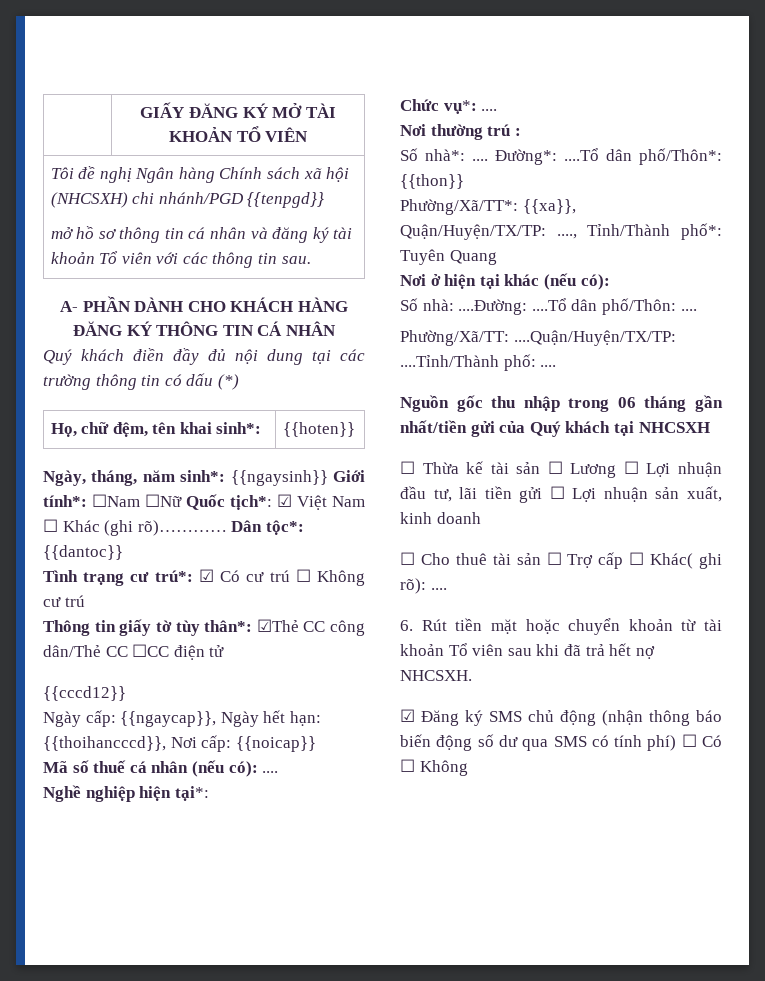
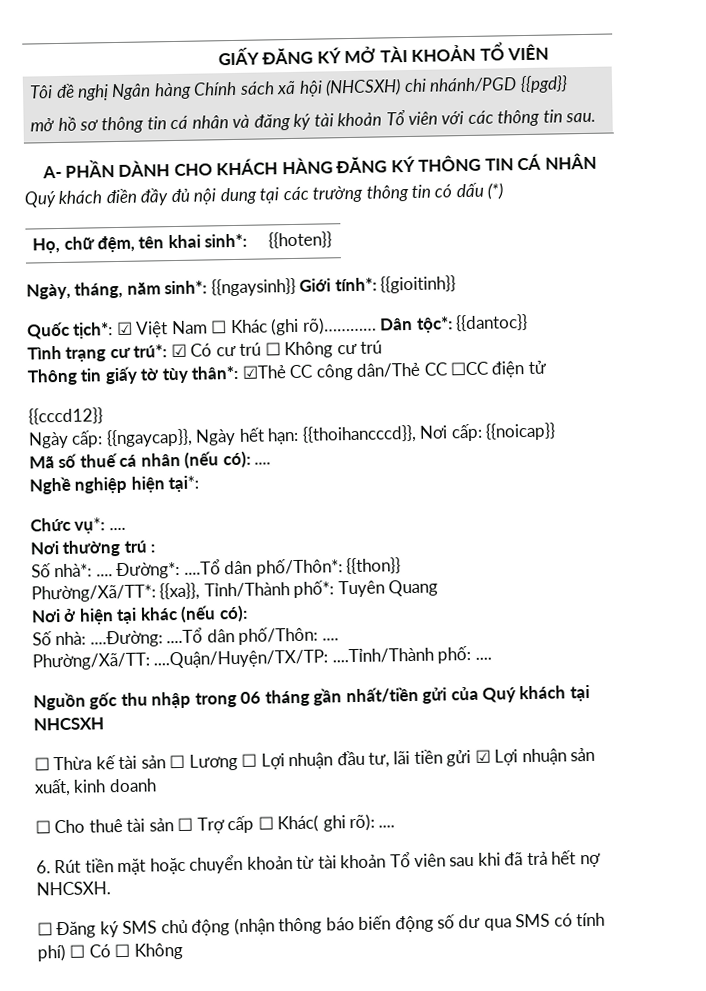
- Tôi đề nghị Ngân hàng Chính sách xã hội (NHCSXH) chi nhánh/PGD {{tenpgd}}
+ Tôi đề nghị Ngân hàng Chính sách xã hội (NHCSXH) chi nhánh/PGD {{pgd}}
- Ngày, tháng, năm sinh*: {{ngaysinh}} Giới tính*: ☐Nam ☐Nữ Quốc tịch*: ☑ Việt Nam ☐ Khác (ghi rõ)…………
+ Ngày, tháng, năm sinh*: {{ngaysinh}} Giới tính*: {{gioitinh}}
+ Quốc tịch*: ☑ Việt Nam ☐ Khác (ghi rõ)…………
- Phường/Xã/TT*: {{xa}}, Quận/Huyện/TX/TP: ...., Tỉnh/Thành phố*: Tuyên Quang
+ Phường/Xã/TT*: {{xa}}, Tỉnh/Thành phố*: Tuyên Quang
- ☐ Thừa kế tài sản ☐ Lương ☐ Lợi nhuận đầu tư, lãi tiền gửi ☐ Lợi nhuận sản xuất, kinh doanh
+ ☐ Thừa kế tài sản ☐ Lương ☐ Lợi nhuận đầu tư, lãi tiền gửi ☑ Lợi nhuận sản xuất, kinh doanh
- ☑ Đăng ký SMS chủ động (nhận thông báo biến động số dư qua SMS có tính phí) ☐ Có ☐ Không
+ ☐ Đăng ký SMS chủ động (nhận thông báo biến động số dư qua SMS có tính phí) ☐ Có ☐ Không

